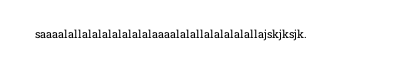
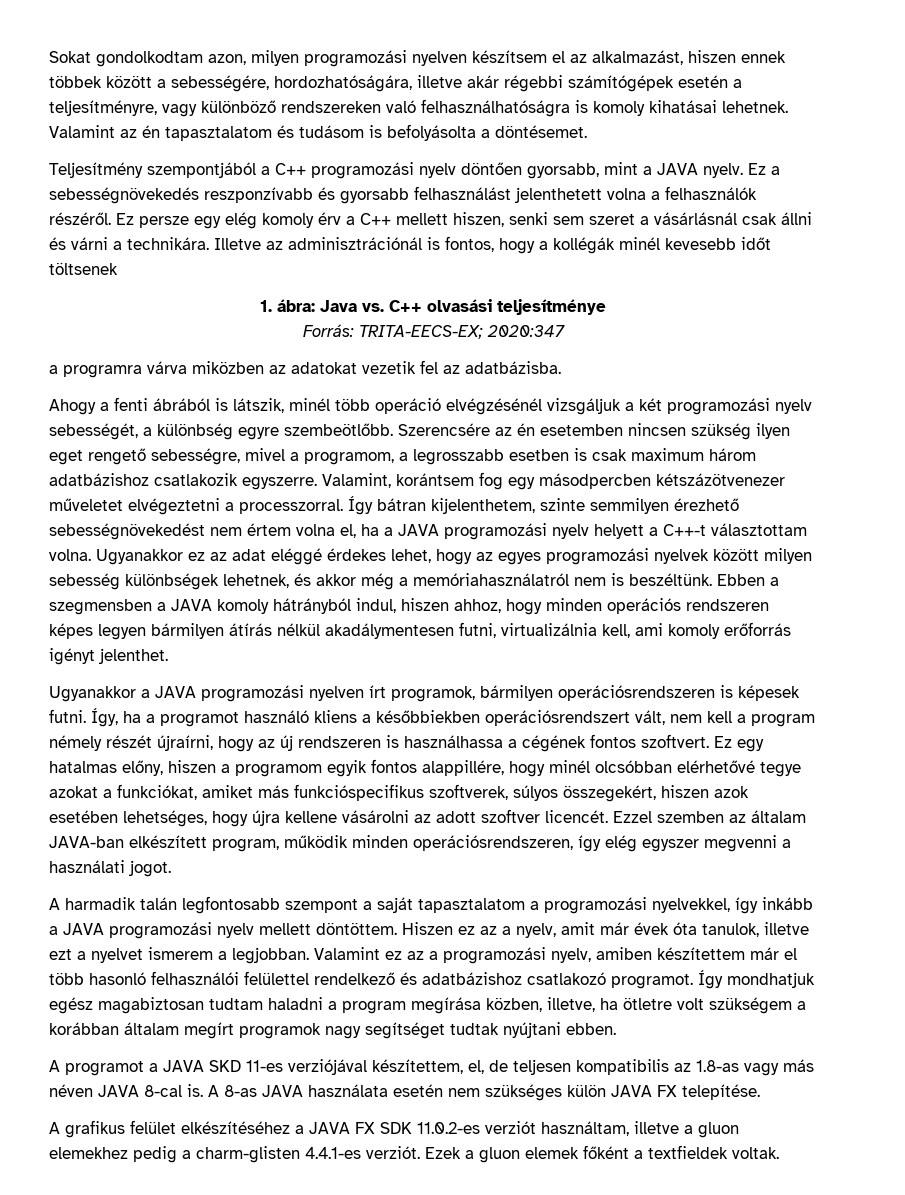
- saaaalallalalalalalalalaaaalalallalalalalallajskjksjk.
+ Sokat gondolkodtam azon, milyen programozási nyelven készítsem el az alkalmazást, hiszen ennek többek között a sebességére, hordozhatóságára, illetve akár régebbi számítógépek esetén a teljesítményre, vagy különböző rendszereken való felhasználhatóságra is komoly kihatásai lehetnek. Valamint az én tapasztalatom és tudásom is befolyásolta a döntésemet.
+ Teljesítmény szempontjából a C++ programozási nyelv döntően gyorsabb, mint a JAVA nyelv. Ez a sebességnövekedés reszponzívabb és gyorsabb felhasználást jelenthetett volna a felhasználók részéről. Ez persze egy elég komoly érv a C++ mellett hiszen, senki sem szeret a vásárlásnál csak állni és várni a technikára. Illetve az adminisztrációnál is fontos, hogy a kollégák minél kevesebb időt töltsenek
+ 1. ábra: Java vs. C++ olvasási teljesítménye
+ Forrás: TRITA-EECS-EX; 2020:347
+ a programra várva miközben az adatokat vezetik fel az adatbázisba.
+ Ahogy a fenti ábrából is látszik, minél több operáció elvégzésénél vizsgáljuk a két programozási nyelv sebességét, a különbség egyre szembeötlőbb. Szerencsére az én esetemben nincsen szükség ilyen eget rengető sebességre, mivel a programom, a legrosszabb esetben is csak maximum három adatbázishoz csatlakozik egyszerre. Valamint, korántsem fog egy másodpercben kétszázötvenezer műveletet elvégeztetni a processzorral. Így bátran kijelenthetem, szinte semmilyen érezhető sebességnövekedést nem értem volna el, ha a JAVA programozási nyelv helyett a C++-t választottam volna. Ugyanakkor ez az adat eléggé érdekes lehet, hogy az egyes programozási nyelvek között milyen sebesség különbségek lehetnek, és akkor még a memóriahasználatról nem is beszéltünk. Ebben a szegmensben a JAVA komoly hátrányból indul, hiszen ahhoz, hogy minden operációs rendszeren képes legyen bármilyen átírás nélkül akadálymentesen futni, virtualizálnia kell, ami komoly erőforrás igényt jelenthet.
+ Ugyanakkor a JAVA programozási nyelven írt programok, bármilyen operációsrendszeren is képesek futni. Így, ha a programot használó kliens a későbbiekben operációsrendszert vált, nem kell a program némely részét újraírni, hogy az új rendszeren is használhassa a cégének fontos szoftvert. Ez egy hatalmas előny, hiszen a programom egyik fontos alappillére, hogy minél olcsóbban elérhetővé tegye azokat a funkciókat, amiket más funkcióspecifikus szoftverek, súlyos összegekért, hiszen azok esetében lehetséges, hogy újra kellene vásárolni az adott szoftver licencét. Ezzel szemben az általam JAVA-ban elkészített program, működik minden operációsrendszeren, így elég egyszer megvenni a használati jogot.
+ A harmadik talán legfontosabb szempont a saját tapasztalatom a programozási nyelvekkel, így inkább a JAVA programozási nyelv mellett döntöttem. Hiszen ez az a nyelv, amit már évek óta tanulok, illetve ezt a nyelvet ismerem a legjobban. Valamint ez az a programozási nyelv, amiben készítettem már el több hasonló felhasználói felülettel rendelkező és adatbázishoz csatlakozó programot. Így mondhatjuk egész magabiztosan tudtam haladni a program megírása közben, illetve, ha ötletre volt szükségem a korábban általam megírt programok nagy segítséget tudtak nyújtani ebben.
+ A programot a JAVA SKD 11-es verziójával készítettem, el, de teljesen kompatibilis az 1.8-as vagy más néven JAVA 8-cal is. A 8-as JAVA használata esetén nem szükséges külön JAVA FX telepítése.
+ A grafikus felület elkészítéséhez a JAVA FX SDK 11.0.2-es verziót használtam, illetve a gluon elemekhez pedig a charm-glisten 4.4.1-es verziót. Ezek a gluon elemek főként a textfieldek voltak.

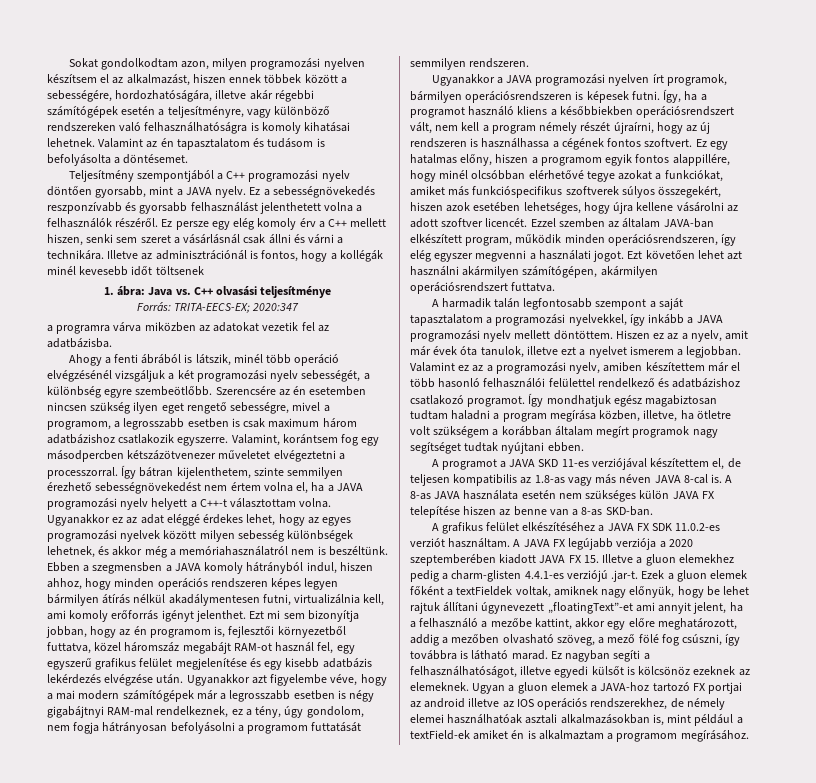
+ Ezt mi sem bizonyítja jobban, hogy az én programom is, fejlesztői környezetből futtatva, közel háromszáz megabájt RAM-ot használ fel, egy egyszerű grafikus felület megjelenítése és egy kisebb adatbázis lekérdezés elvégzése után. Ugyanakkor azt figyelembe véve, hogy a mai modern számítógépek már a legrosszabb esetben is négy gigabájtnyi RAM-mal rendelkeznek, ez a tény, úgy gondolom, nem fogja hátrányosan befolyásolni a programom futtatását semmilyen rendszeren.
- Ez egy hatalmas előny, hiszen a programom egyik fontos alappillére, hogy minél olcsóbban elérhetővé tegye azokat a funkciókat, amiket más funkcióspecifikus szoftverek, súlyos összegekért, hiszen azok esetében lehetséges, hogy újra kellene vásárolni az adott szoftver licencét.
+ Ez egy hatalmas előny, hiszen a programom egyik fontos alappillére, hogy minél olcsóbban elérhetővé tegye azokat a funkciókat, amiket más funkcióspecifikus szoftverek súlyos összegekért, hiszen azok esetében lehetséges, hogy újra kellene vásárolni az adott szoftver licencét.
+ Ezt követően lehet azt használni akármilyen számítógépen, akármilyen operációsrendszert futtatva.
- A programot a JAVA SKD 11-es verziójával készítettem, el, de teljesen kompatibilis az 1.8-as vagy más néven JAVA 8-cal is.
+ A programot a JAVA SKD 11-es verziójával készítettem el, de teljesen kompatibilis az 1.8-as vagy más néven JAVA 8-cal is.
- A 8-as JAVA használata esetén nem szükséges külön JAVA FX telepítése.
+ A 8-as JAVA használata esetén nem szükséges külön JAVA FX telepítése hiszen az benne van a 8-as SKD-ban.
- A grafikus felület elkészítéséhez a JAVA FX SDK 11.0.2-es verziót használtam, illetve a gluon elemekhez pedig a charm-glisten 4.4.1-es verziót. Ezek a gluon elemek főként a textfieldek voltak.
+ A grafikus felület elkészítéséhez a JAVA FX SDK 11.0.2-es verziót használtam. A JAVA FX legújabb verziója a 2020 szeptemberében kiadott JAVA FX 15. Illetve a gluon elemekhez pedig a charm-glisten 4.4.1-es verziójú .jar-t. Ezek a gluon elemek főként a textFieldek voltak, amiknek nagy előnyük, hogy be lehet rajtuk állítani úgynevezett „floatingText”-et ami annyit jelent, ha a felhasználó a mezőbe kattint, akkor egy előre meghatározott, addig a mezőben olvasható szöveg, a mező fölé fog csúszni, így továbbra is látható marad. Ez nagyban segíti a felhasználhatóságot, illetve egyedi külsőt is kölcsönöz ezeknek az elemeknek. Ugyan a gluon elemek a JAVA-hoz tartozó FX portjai az android illetve az IOS operációs rendszerekhez, de némely elemei használhatóak asztali alkalmazásokban is, mint például a textField-ek amiket én is alkalmaztam a programom megírásához.

